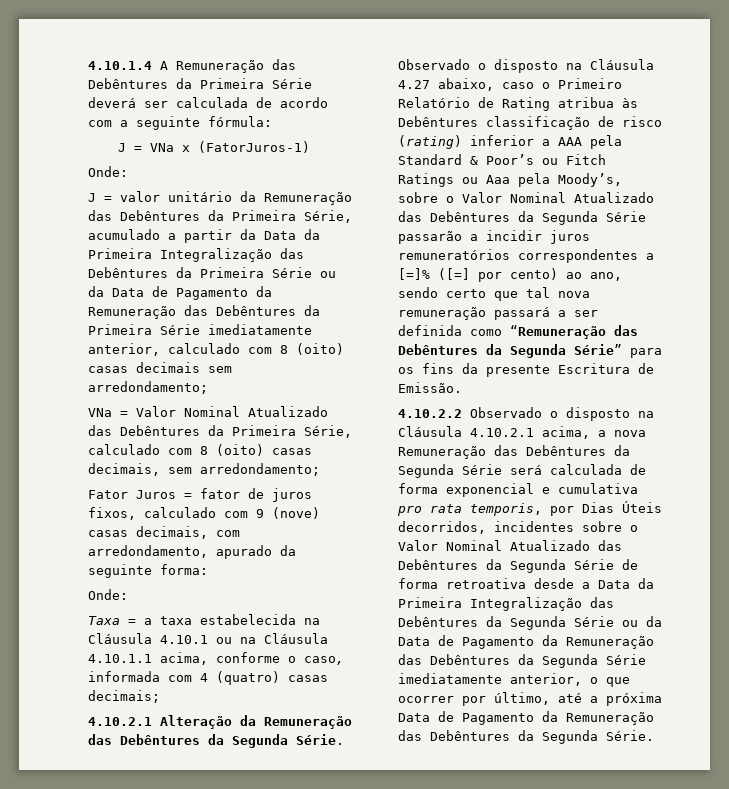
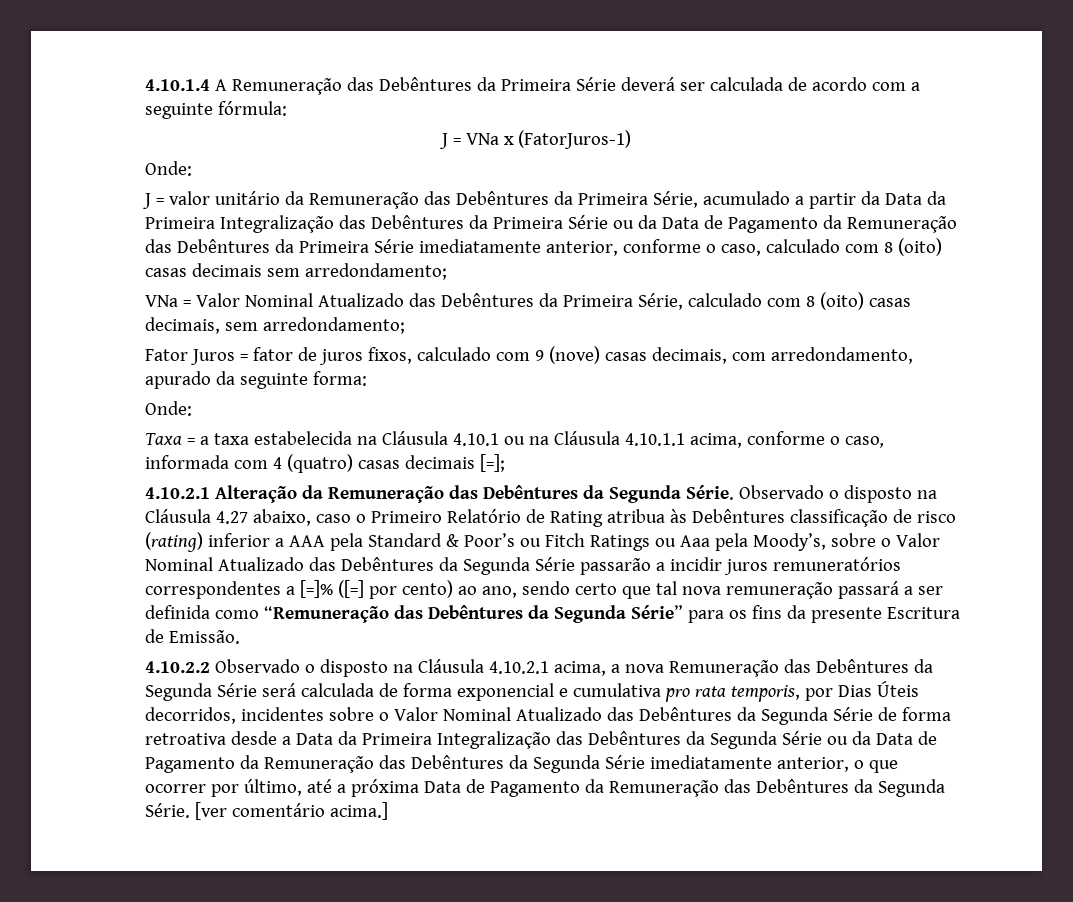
- J = valor unitário da Remuneração das Debêntures da Primeira Série, acumulado a partir da Data da Primeira Integralização das Debêntures da Primeira Série ou da Data de Pagamento da Remuneração das Debêntures da Primeira Série imediatamente anterior, calculado com 8 (oito) casas decimais sem arredondamento;
+ J = valor unitário da Remuneração das Debêntures da Primeira Série, acumulado a partir da Data da Primeira Integralização das Debêntures da Primeira Série ou da Data de Pagamento da Remuneração das Debêntures da Primeira Série imediatamente anterior, conforme o caso, calculado com 8 (oito) casas decimais sem arredondamento;
- Taxa = a taxa estabelecida na Cláusula 4.10.1 ou na Cláusula 4.10.1.1 acima, conforme o caso, informada com 4 (quatro) casas decimais;
+ Taxa = a taxa estabelecida na Cláusula 4.10.1 ou na Cláusula 4.10.1.1 acima, conforme o caso, informada com 4 (quatro) casas decimais [=];
+ [ver comentário acima.]

